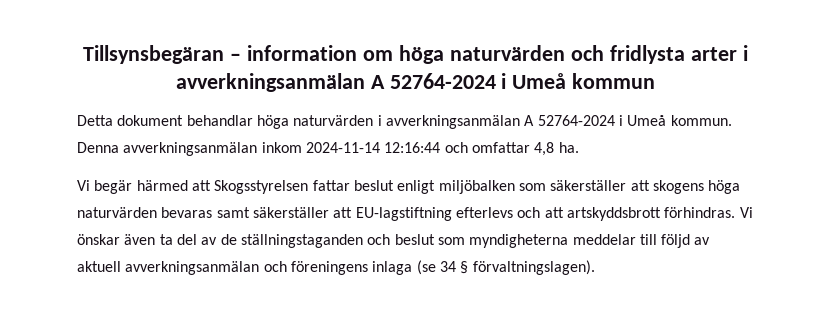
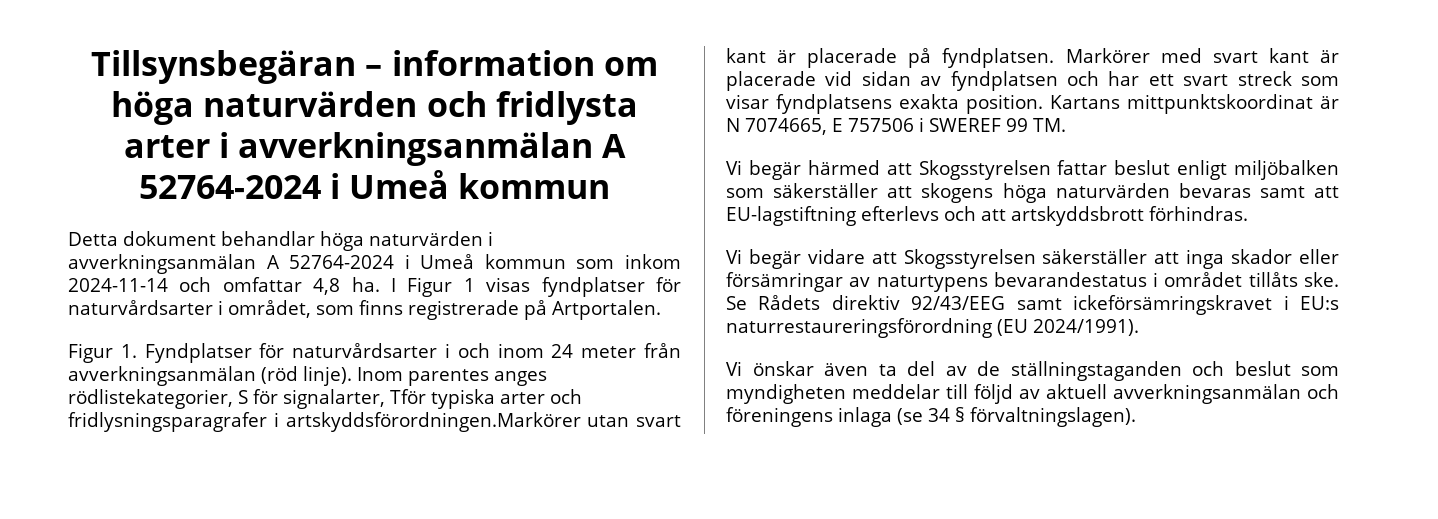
- Detta dokument behandlar höga naturvärden i avverkningsanmälan A 52764-2024 i Umeå kommun. Denna avverkningsanmälan inkom 2024-11-14 12:16:44 och omfattar 4,8 ha.
+ Detta dokument behandlar höga naturvärden i avverkningsanmälan A 52764-2024 i Umeå kommun som inkom 2024-11-14 och omfattar 4,8 ha. I Figur 1 visas fyndplatser för naturvårdsarter i området, som finns registrerade på Artportalen.
+ Figur 1. Fyndplatser för naturvårdsarter i och inom 24 meter från avverkningsanmälan (röd linje). Inom parentes anges rödlistekategorier, S för signalarter, Tför typiska arter och fridlysningsparagrafer i artskyddsförordningen.Markörer utan svart kant är placerade på fyndplatsen. Markörer med svart kant är placerade vid sidan av fyndplatsen och har ett svart streck som visar fyndplatsens exakta position. Kartans mittpunktskoordinat är N 7074665, E 757506 i SWEREF 99 TM.
- Vi begär härmed att Skogsstyrelsen fattar beslut enligt miljöbalken som säkerställer att skogens höga naturvärden bevaras samt säkerställer att EU-lagstiftning efterlevs och att artskyddsbrott förhindras. Vi önskar även ta del av de ställningstaganden och beslut som myndigheterna meddelar till följd av aktuell avverkningsanmälan och föreningens inlaga (se 34 § förvaltningslagen).
+ Vi begär härmed att Skogsstyrelsen fattar beslut enligt miljöbalken som säkerställer att skogens höga naturvärden bevaras samt att EU-lagstiftning efterlevs och att artskyddsbrott förhindras.
+ Vi begär vidare att Skogsstyrelsen säkerställer att inga skador eller försämringar av naturtypens bevarandestatus i området tillåts ske. Se Rådets direktiv 92/43/EEG samt ickeförsämringskravet i EU:s naturrestaureringsförordning (EU 2024/1991).
+ Vi önskar även ta del av de ställningstaganden och beslut som myndigheten meddelar till följd av aktuell avverkningsanmälan och föreningens inlaga (se 34 § förvaltningslagen).

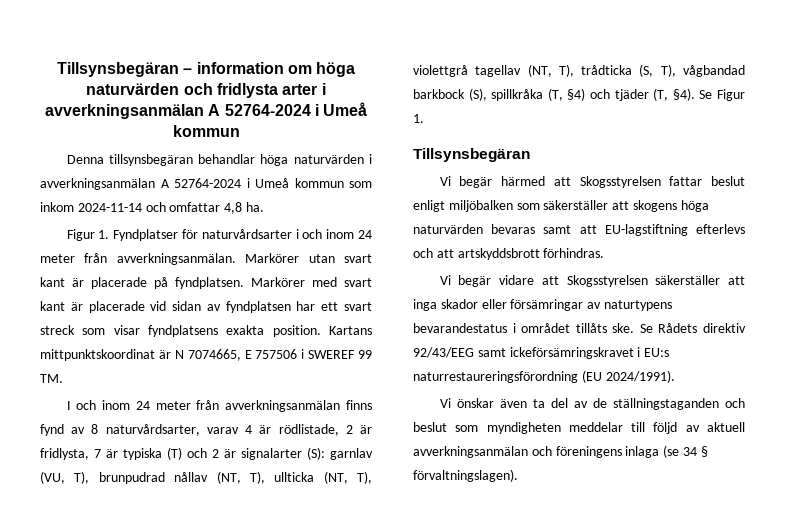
- Detta dokument behandlar höga naturvärden i avverkningsanmälan A 52764-2024 i Umeå kommun som inkom 2024-11-14 och omfattar 4,8 ha. I Figur 1 visas fyndplatser för naturvårdsarter i området, som finns registrerade på Artportalen.
+ Denna tillsynsbegäran behandlar höga naturvärden i avverkningsanmälan A 52764-2024 i Umeå kommun som inkom 2024-11-14 och omfattar 4,8 ha.
- Figur 1. Fyndplatser för naturvårdsarter i och inom 24 meter från avverkningsanmälan (röd linje). Inom parentes anges rödlistekategorier, S för signalarter, Tför typiska arter och fridlysningsparagrafer i artskyddsförordningen.Markörer utan svart kant är placerade på fyndplatsen.
+ Figur 1. Fyndplatser för naturvårdsarter i och inom 24 meter från avverkningsanmälan. Markörer utan svart kant är placerade på fyndplatsen.
- Markörer med svart kant är placerade vid sidan av fyndplatsen och har ett svart streck som visar fyndplatsens exakta position.
+ Markörer med svart kant är placerade vid sidan av fyndplatsen har ett svart streck som visar fyndplatsens exakta position.
+ I och inom 24 meter från avverkningsanmälan finns fynd av 8 naturvårdsarter, varav 4 är rödlistade, 2 är fridlysta, 7 är typiska (T) och 2 är signalarter (S): garnlav (VU, T), brunpudrad nållav (NT, T), ullticka (NT, T), violettgrå tagellav (NT, T), trådticka (S, T), vågbandad barkbock (S), spillkråka (T, §4) och tjäder (T, §4). Se Figur 1.
+ Tillsynsbegäran

